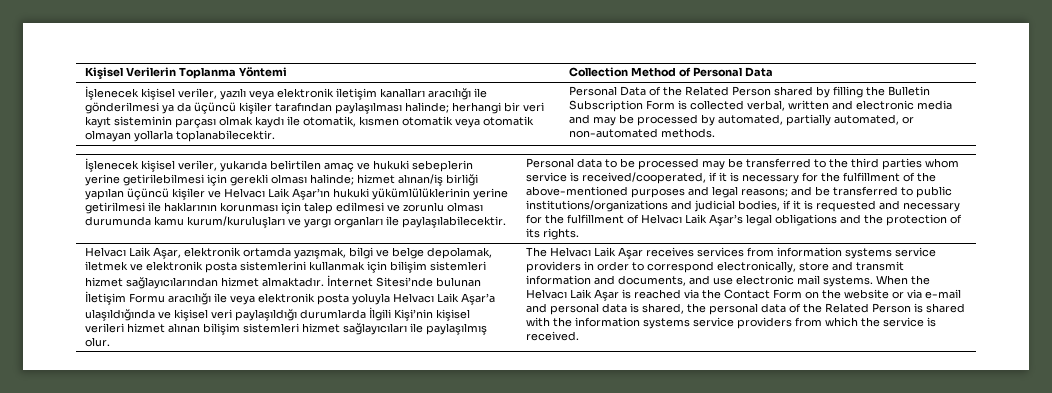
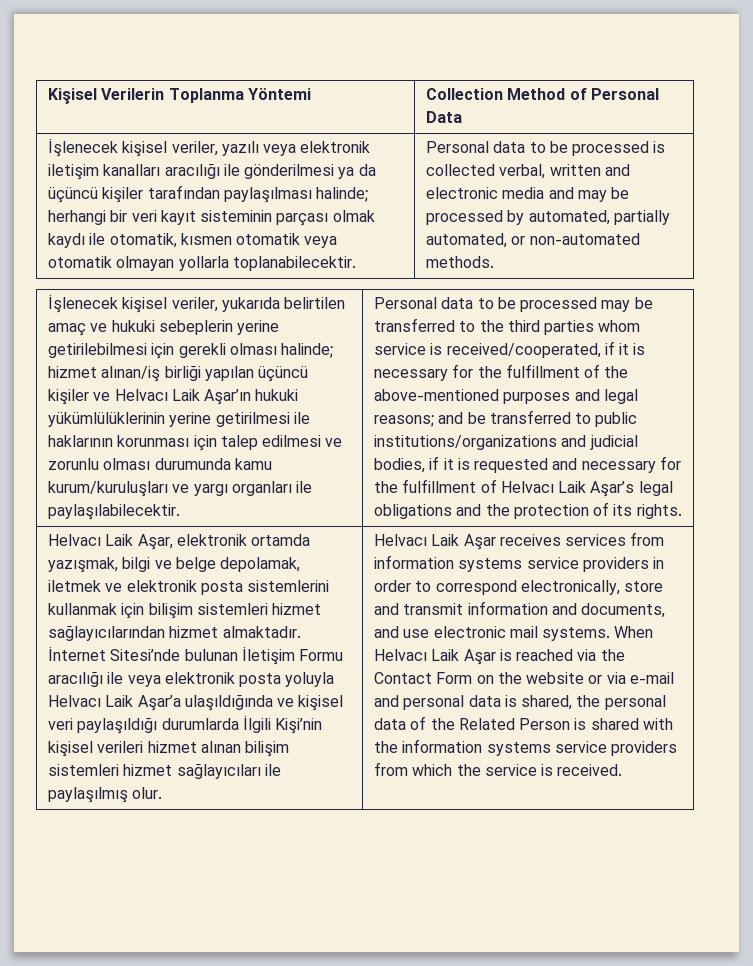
- Personal Data of the Related Person shared by filling the Bulletin Subscription Form is collected verbal, written and electronic media and may be processed by automated, partially automated, or non-automated methods.
+ Personal data to be processed is collected verbal, written and electronic media and may be processed by automated, partially automated, or non-automated methods.
- The Helvacı Laik Aşar receives services from information systems service providers in order to correspond electronically, store and transmit information and documents, and use electronic mail systems.
+ Helvacı Laik Aşar receives services from information systems service providers in order to correspond electronically, store and transmit information and documents, and use electronic mail systems.
- When the Helvacı Laik Aşar is reached via the Contact Form on the website or via e-mail and personal data is shared, the personal data of the Related Person is shared with the information systems service providers from which the service is received.
+ When Helvacı Laik Aşar is reached via the Contact Form on the website or via e-mail and personal data is shared, the personal data of the Related Person is shared with the information systems service providers from which the service is received.

